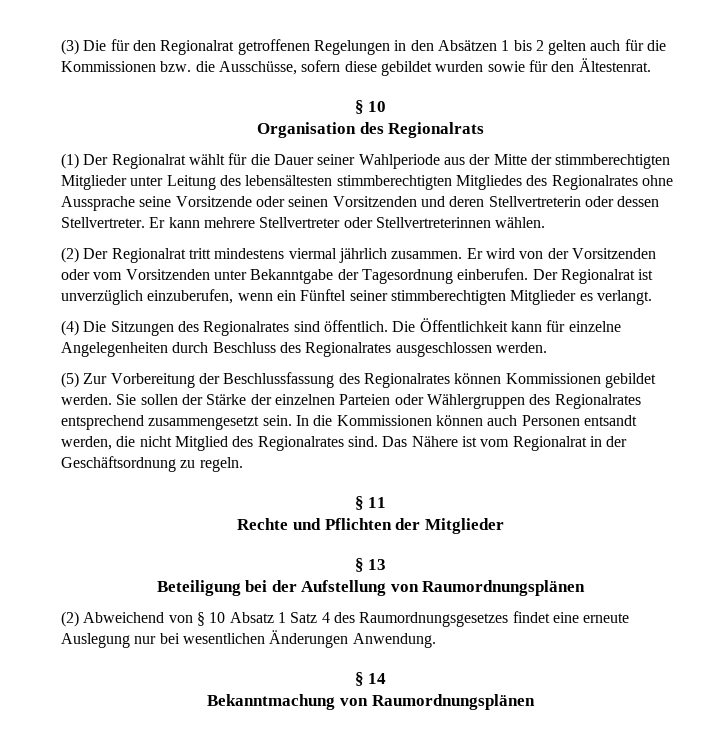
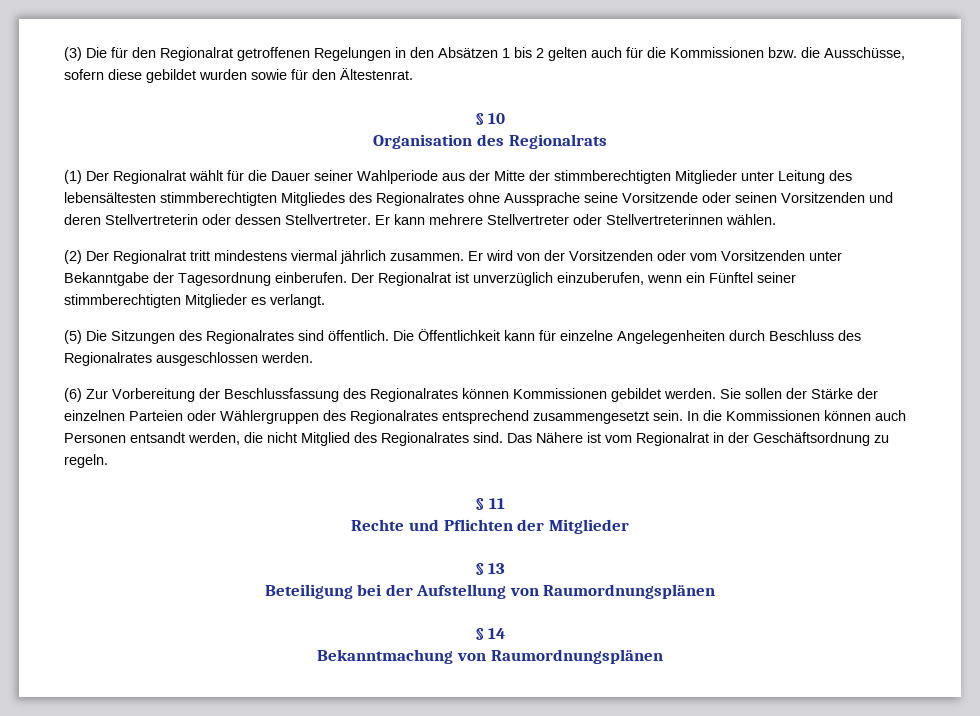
- (4) Die Sitzungen des Regionalrates sind öffentlich.
+ (5) Die Sitzungen des Regionalrates sind öffentlich.
- (5) Zur Vorbereitung der Beschlussfassung des Regionalrates können Kommissionen gebildet werden.
+ (6) Zur Vorbereitung der Beschlussfassung des Regionalrates können Kommissionen gebildet werden.
- (2) Abweichend von § 10 Absatz 1 Satz 4 des Raumordnungsgesetzes findet eine erneute Auslegung nur bei wesentlichen Änderungen Anwendung.

